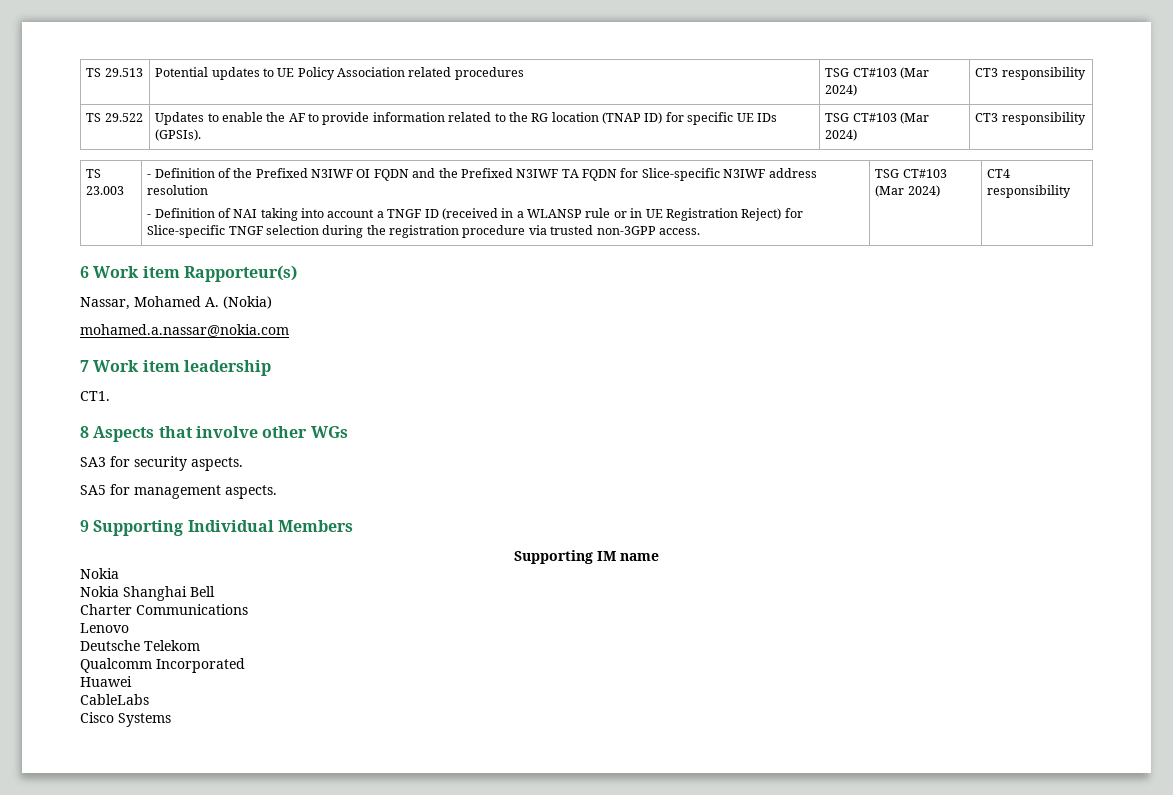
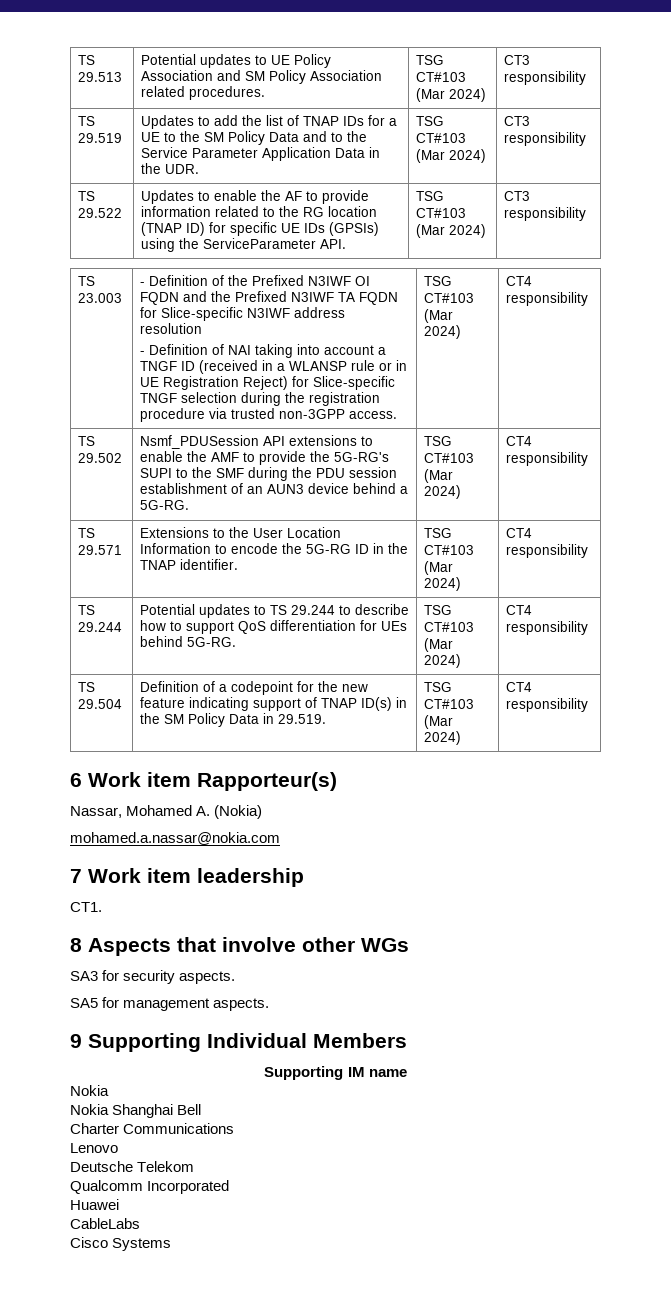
- TS 29.513 | Potential updates to UE Policy Association related procedures | TSG CT#103 (Mar 2024) | CT3 responsibility
+ TS 29.513 | Potential updates to UE Policy Association and SM Policy Association related procedures. | TSG CT#103 (Mar 2024) | CT3 responsibility
+ TS 29.519 | Updates to add the list of TNAP IDs for a UE to the SM Policy Data and to the Service Parameter Application Data in the UDR. | TSG CT#103 (Mar 2024) | CT3 responsibility
- TS 29.522 | Updates to enable the AF to provide information related to the RG location (TNAP ID) for specific UE IDs (GPSIs). | TSG CT#103 (Mar 2024) | CT3 responsibility
+ TS 29.522 | Updates to enable the AF to provide information related to the RG location (TNAP ID) for specific UE IDs (GPSIs) using the ServiceParameter API. | TSG CT#103 (Mar 2024) | CT3 responsibility
+ TS 29.502 | Nsmf_PDUSession API extensions to enable the AMF to provide the 5G-RG's SUPI to the SMF during the PDU session establishment of an AUN3 device behind a 5G-RG. | TSG CT#103 (Mar 2024) | CT4 responsibility
+ TS 29.571 | Extensions to the User Location Information to encode the 5G-RG ID in the TNAP identifier. | TSG CT#103 (Mar 2024) | CT4 responsibility
+ TS 29.244 | Potential updates to TS 29.244 to describe how to support QoS differentiation for UEs behind 5G-RG. | TSG CT#103 (Mar 2024) | CT4 responsibility
+ TS 29.504 | Definition of a codepoint for the new feature indicating support of TNAP ID(s) in the SM Policy Data in 29.519. | TSG CT#103 (Mar 2024) | CT4 responsibility

